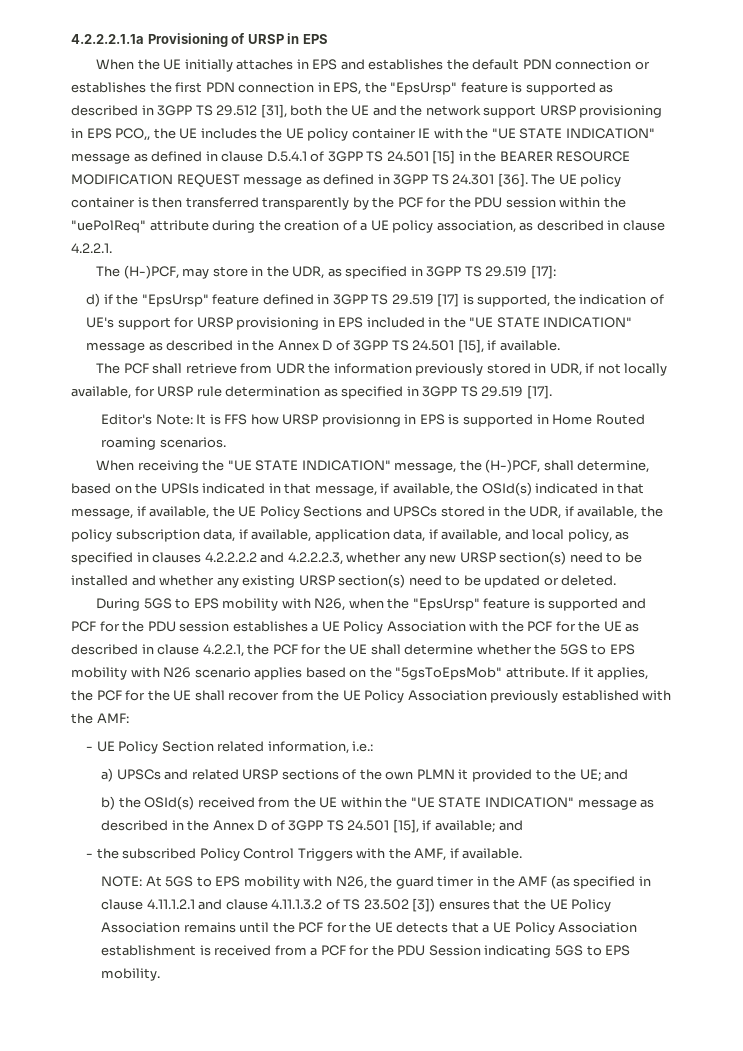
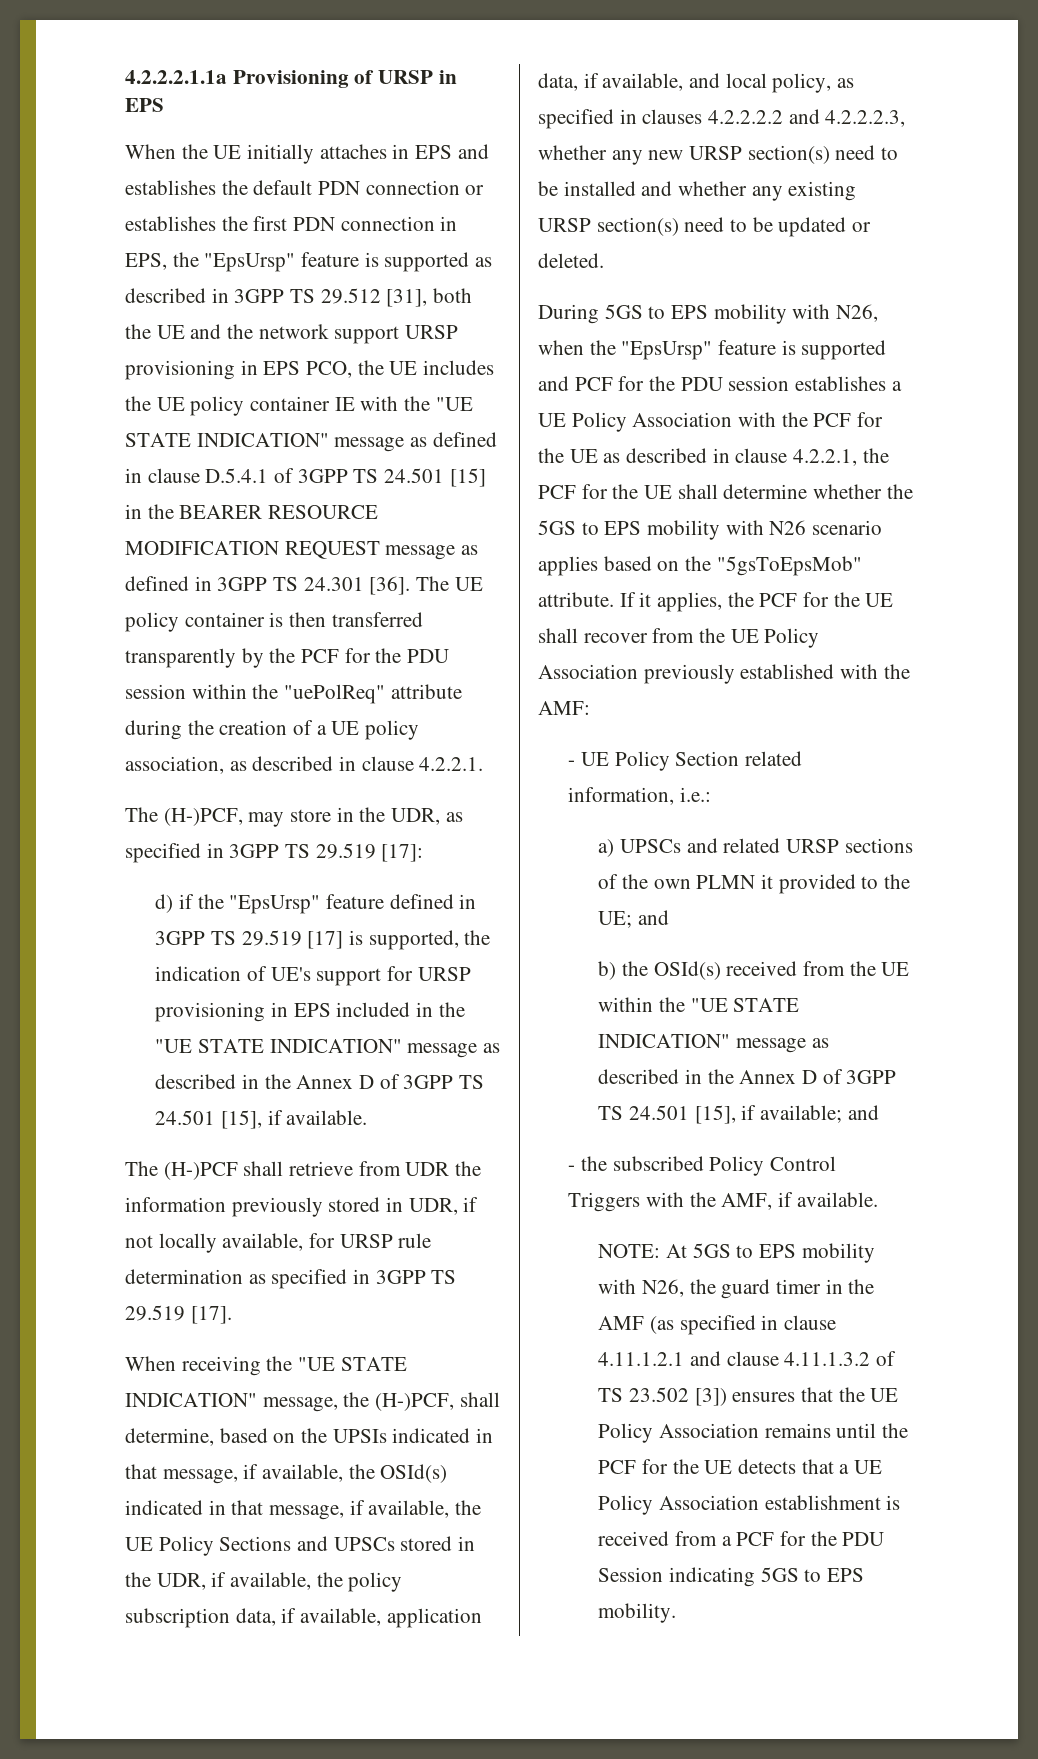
- When the UE initially attaches in EPS and establishes the default PDN connection or establishes the first PDN connection in EPS, the "EpsUrsp" feature is supported as described in 3GPP TS 29.512 [31], both the UE and the network support URSP provisioning in EPS PCO,, the UE includes the UE policy container IE with the "UE STATE INDICATION" message as defined in clause D.5.4.1 of 3GPP TS 24.501 [15] in the BEARER RESOURCE MODIFICATION REQUEST message as defined in 3GPP TS 24.301 [36].
+ When the UE initially attaches in EPS and establishes the default PDN connection or establishes the first PDN connection in EPS, the "EpsUrsp" feature is supported as described in 3GPP TS 29.512 [31], both the UE and the network support URSP provisioning in EPS PCO, the UE includes the UE policy container IE with the "UE STATE INDICATION" message as defined in clause D.5.4.1 of 3GPP TS 24.501 [15] in the BEARER RESOURCE MODIFICATION REQUEST message as defined in 3GPP TS 24.301 [36].
- The PCF shall retrieve from UDR the information previously stored in UDR, if not locally available, for URSP rule determination as specified in 3GPP TS 29.519 [17].
+ The (H-)PCF shall retrieve from UDR the information previously stored in UDR, if not locally available, for URSP rule determination as specified in 3GPP TS 29.519 [17].
- Editor's Note: It is FFS how URSP provisionng in EPS is supported in Home Routed roaming scenarios.

